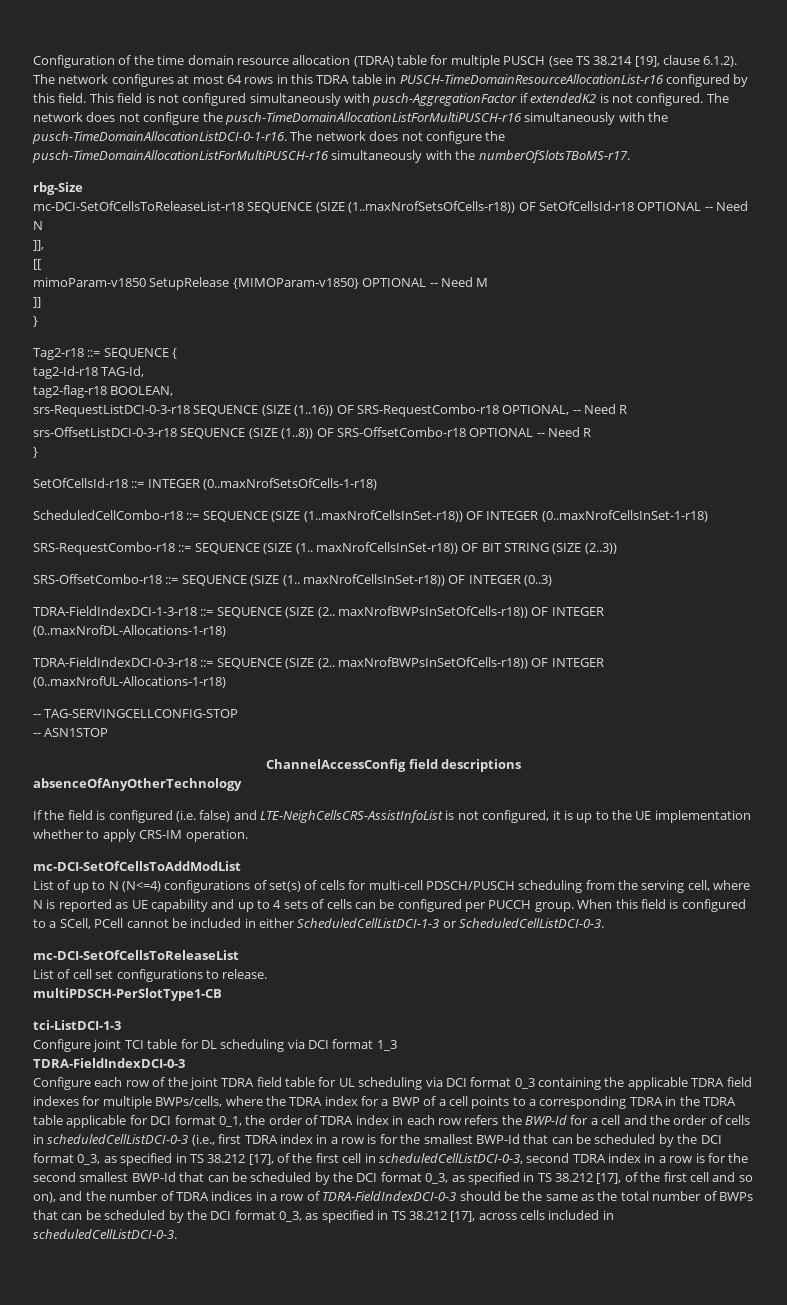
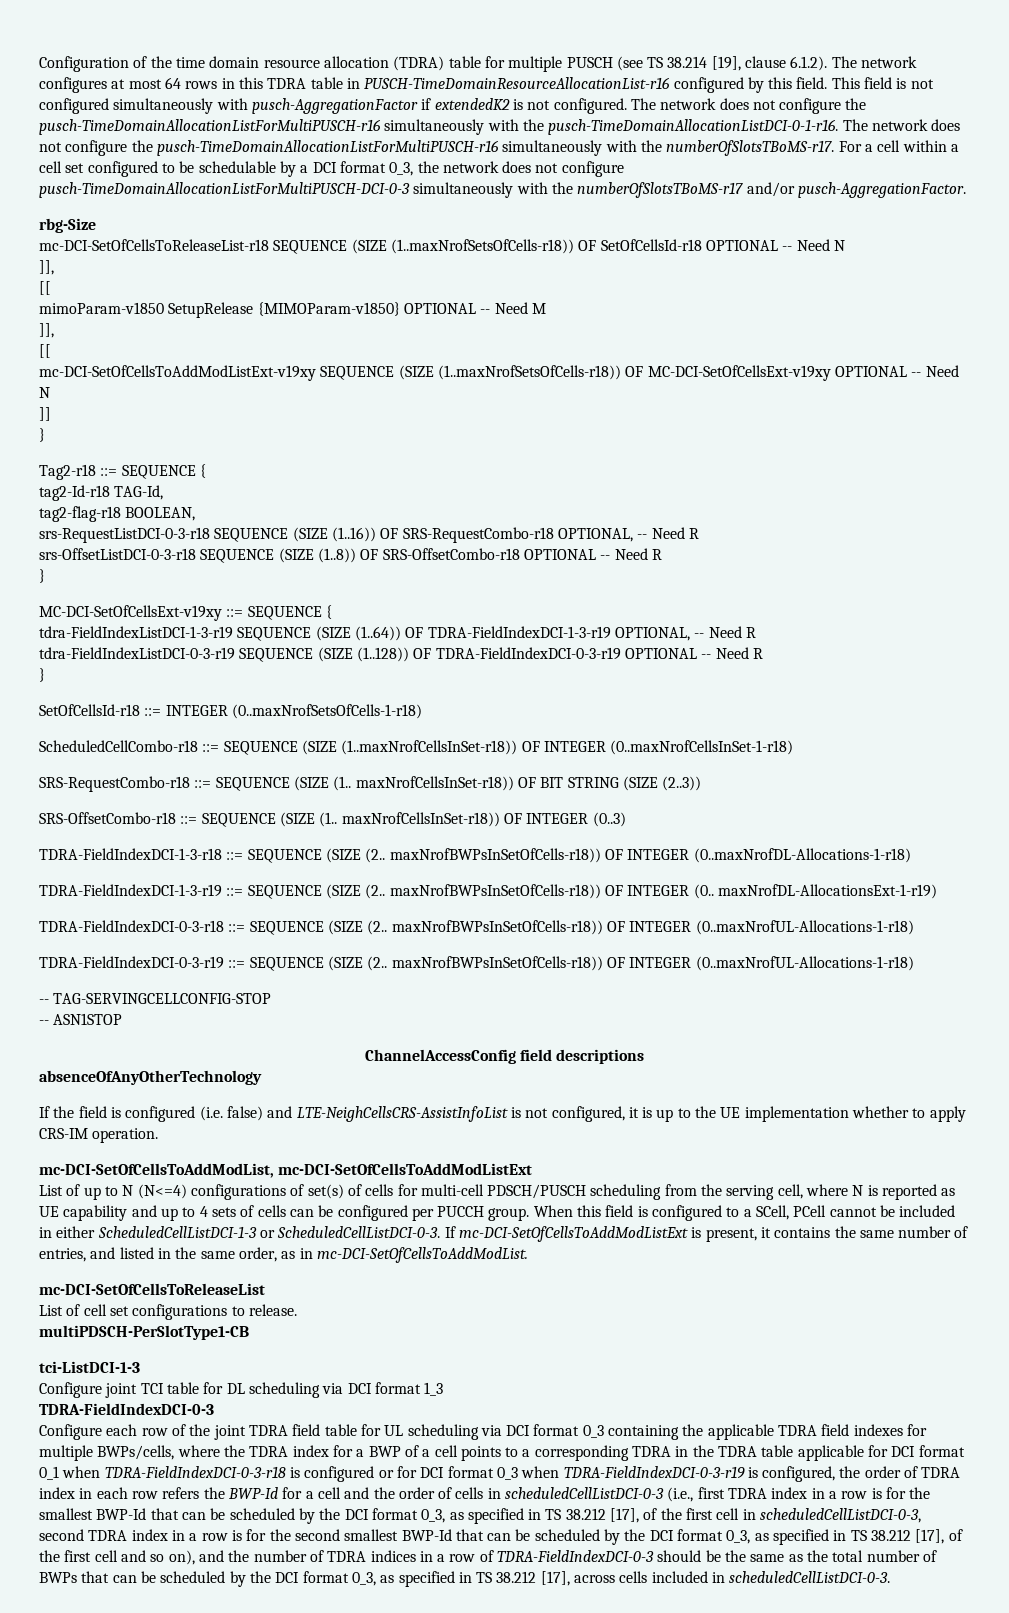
+ For a cell within a cell set configured to be schedulable by a DCI format 0_3, the network does not configure pusch-TimeDomainAllocationListForMultiPUSCH-DCI-0-3 simultaneously with the numberOfSlotsTBoMS-r17 and/or pusch-AggregationFactor.
  mimoParam-v1850 SetupRelease {MIMOParam-v1850} OPTIONAL -- Need M
+ ]],
+ [[
+ mc-DCI-SetOfCellsToAddModListExt-v19xy SEQUENCE (SIZE (1..maxNrofSetsOfCells-r18)) OF MC-DCI-SetOfCellsExt-v19xy OPTIONAL -- Need N
+ MC-DCI-SetOfCellsExt-v19xy ::= SEQUENCE {
+ tdra-FieldIndexListDCI-1-3-r19 SEQUENCE (SIZE (1..64)) OF TDRA-FieldIndexDCI-1-3-r19 OPTIONAL, -- Need R
+ tdra-FieldIndexListDCI-0-3-r19 SEQUENCE (SIZE (1..128)) OF TDRA-FieldIndexDCI-0-3-r19 OPTIONAL -- Need R
+ }
+ TDRA-FieldIndexDCI-1-3-r19 ::= SEQUENCE (SIZE (2.. maxNrofBWPsInSetOfCells-r18)) OF INTEGER (0.. maxNrofDL-AllocationsExt-1-r19)
+ TDRA-FieldIndexDCI-0-3-r19 ::= SEQUENCE (SIZE (2.. maxNrofBWPsInSetOfCells-r18)) OF INTEGER (0..maxNrofUL-Allocations-1-r18)
- mc-DCI-SetOfCellsToAddModList
+ mc-DCI-SetOfCellsToAddModList, mc-DCI-SetOfCellsToAddModListExt
+ If mc-DCI-SetOfCellsToAddModListExt is present, it contains the same number of entries, and listed in the same order, as in mc-DCI-SetOfCellsToAddModList.
- Configure each row of the joint TDRA field table for UL scheduling via DCI format 0_3 containing the applicable TDRA field indexes for multiple BWPs/cells, where the TDRA index for a BWP of a cell points to a corresponding TDRA in the TDRA table applicable for DCI format 0_1, the order of TDRA index in each row refers the BWP-Id for a cell and the order of cells in scheduledCellListDCI-0-3 (i.e., first TDRA index in a row is for the smallest BWP-Id that can be scheduled by the DCI format 0_3, as specified in TS 38.212 [17], of the first cell in scheduledCellListDCI-0-3, second TDRA index in a row is for the second smallest BWP-Id that can be scheduled by the DCI format 0_3, as specified in TS 38.212 [17], of the first cell and so on), and the number of TDRA indices in a row of TDRA-FieldIndexDCI-0-3 should be the same as the total number of BWPs that can be scheduled by the DCI format 0_3, as specified in TS 38.212 [17], across cells included in scheduledCellListDCI-0-3.
+ Configure each row of the joint TDRA field table for UL scheduling via DCI format 0_3 containing the applicable TDRA field indexes for multiple BWPs/cells, where the TDRA index for a BWP of a cell points to a corresponding TDRA in the TDRA table applicable for DCI format 0_1 when TDRA-FieldIndexDCI-0-3-r18 is configured or for DCI format 0_3 when TDRA-FieldIndexDCI-0-3-r19 is configured, the order of TDRA index in each row refers the BWP-Id for a cell and the order of cells in scheduledCellListDCI-0-3 (i.e., first TDRA index in a row is for the smallest BWP-Id that can be scheduled by the DCI format 0_3, as specified in TS 38.212 [17], of the first cell in scheduledCellListDCI-0-3, second TDRA index in a row is for the second smallest BWP-Id that can be scheduled by the DCI format 0_3, as specified in TS 38.212 [17], of the first cell and so on), and the number of TDRA indices in a row of TDRA-FieldIndexDCI-0-3 should be the same as the total number of BWPs that can be scheduled by the DCI format 0_3, as specified in TS 38.212 [17], across cells included in scheduledCellListDCI-0-3.

